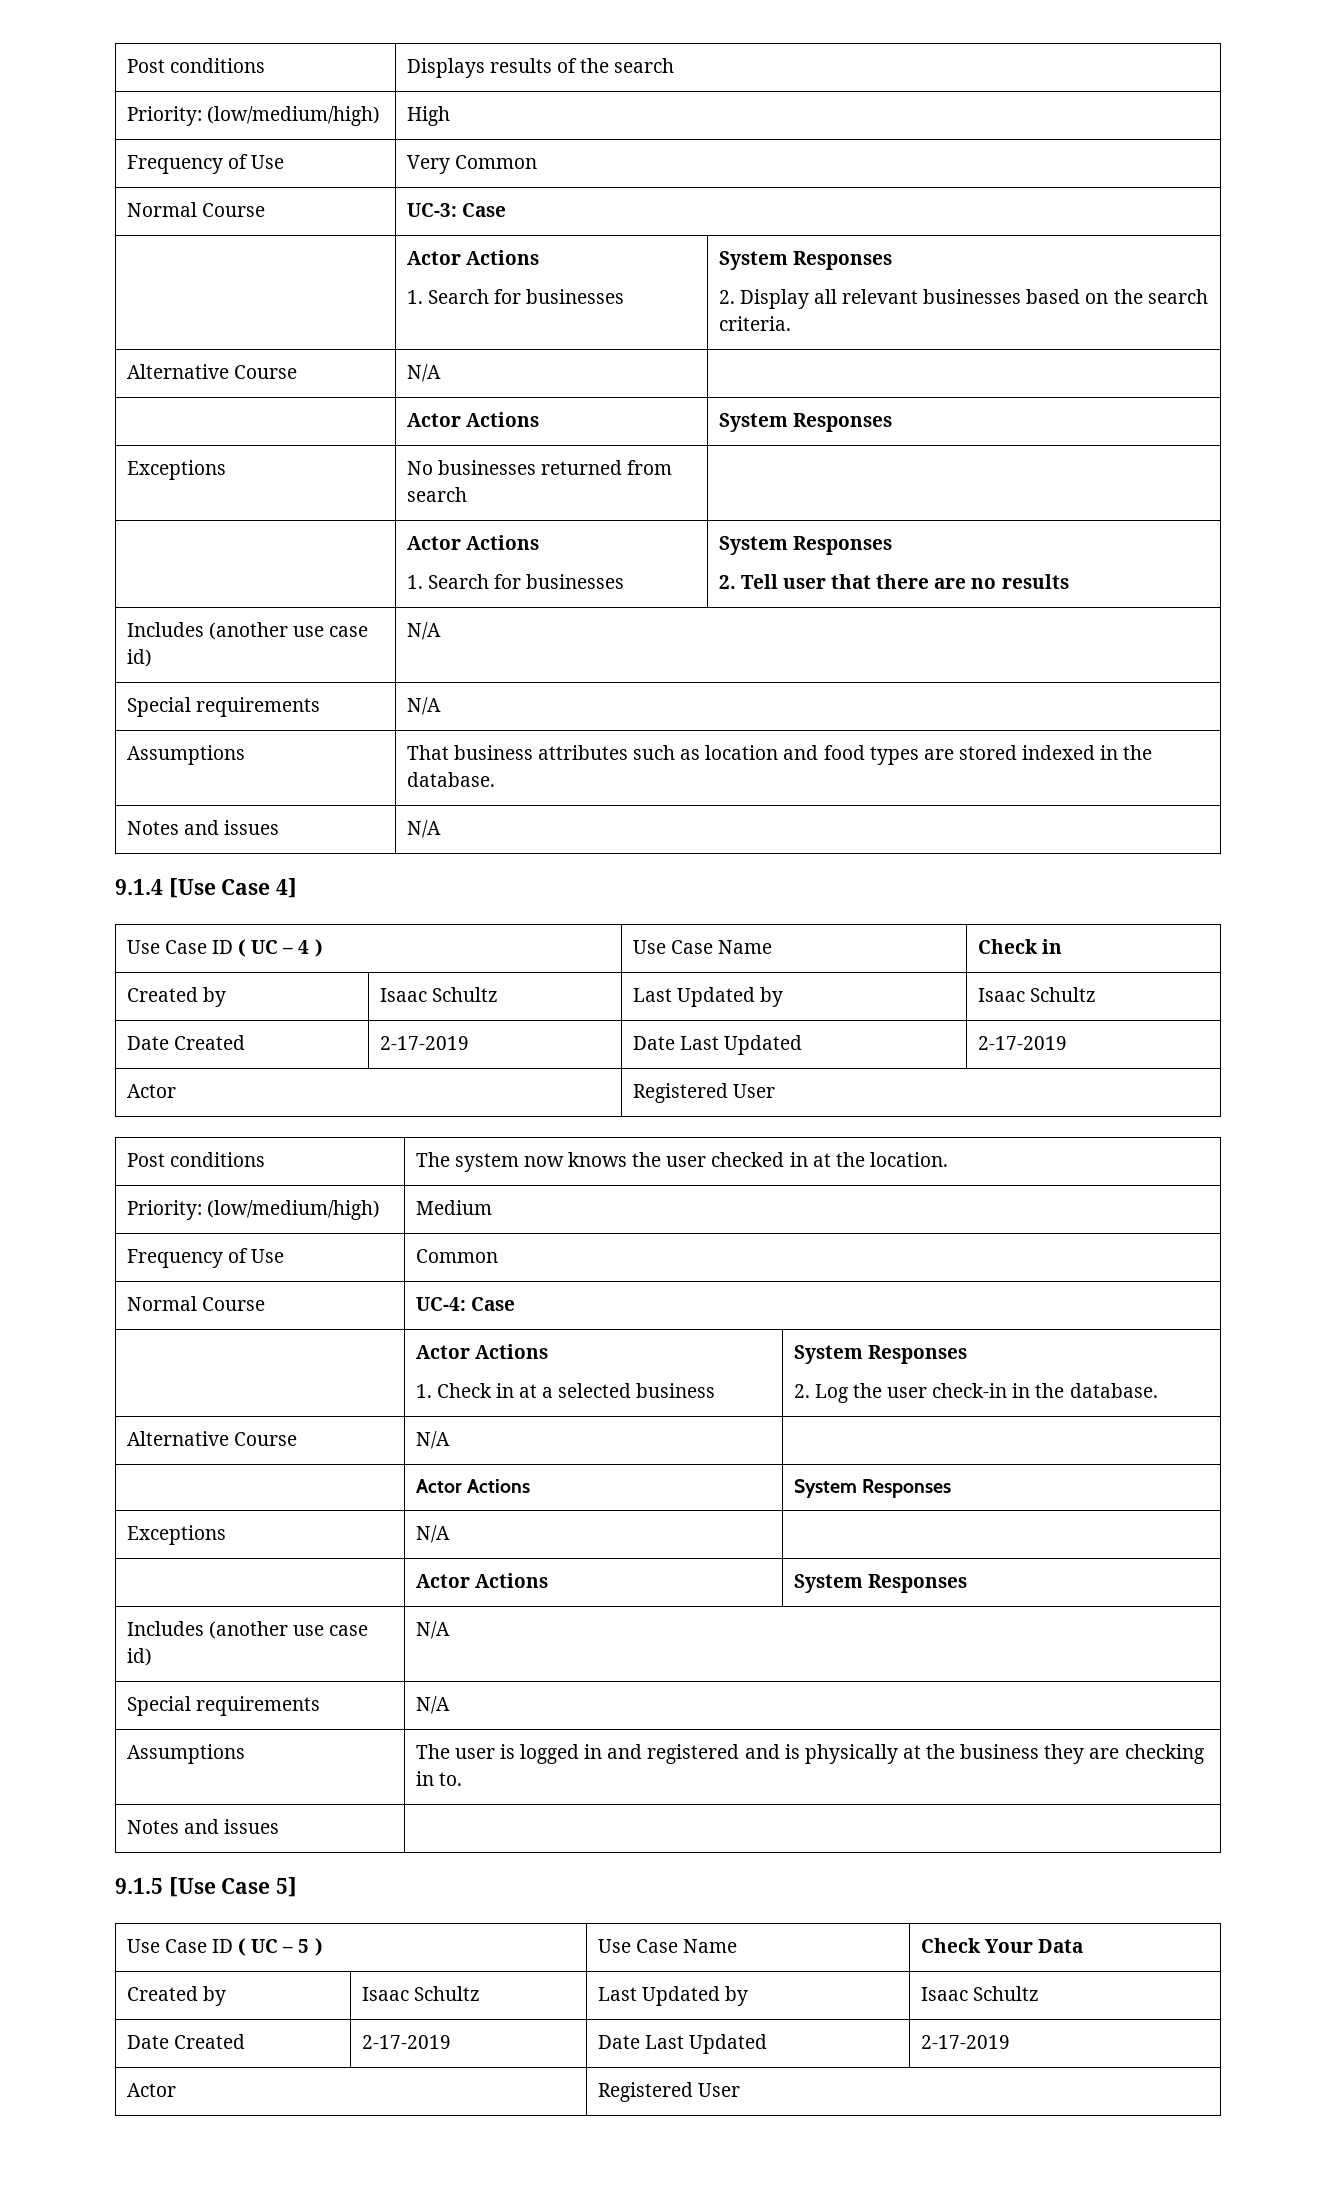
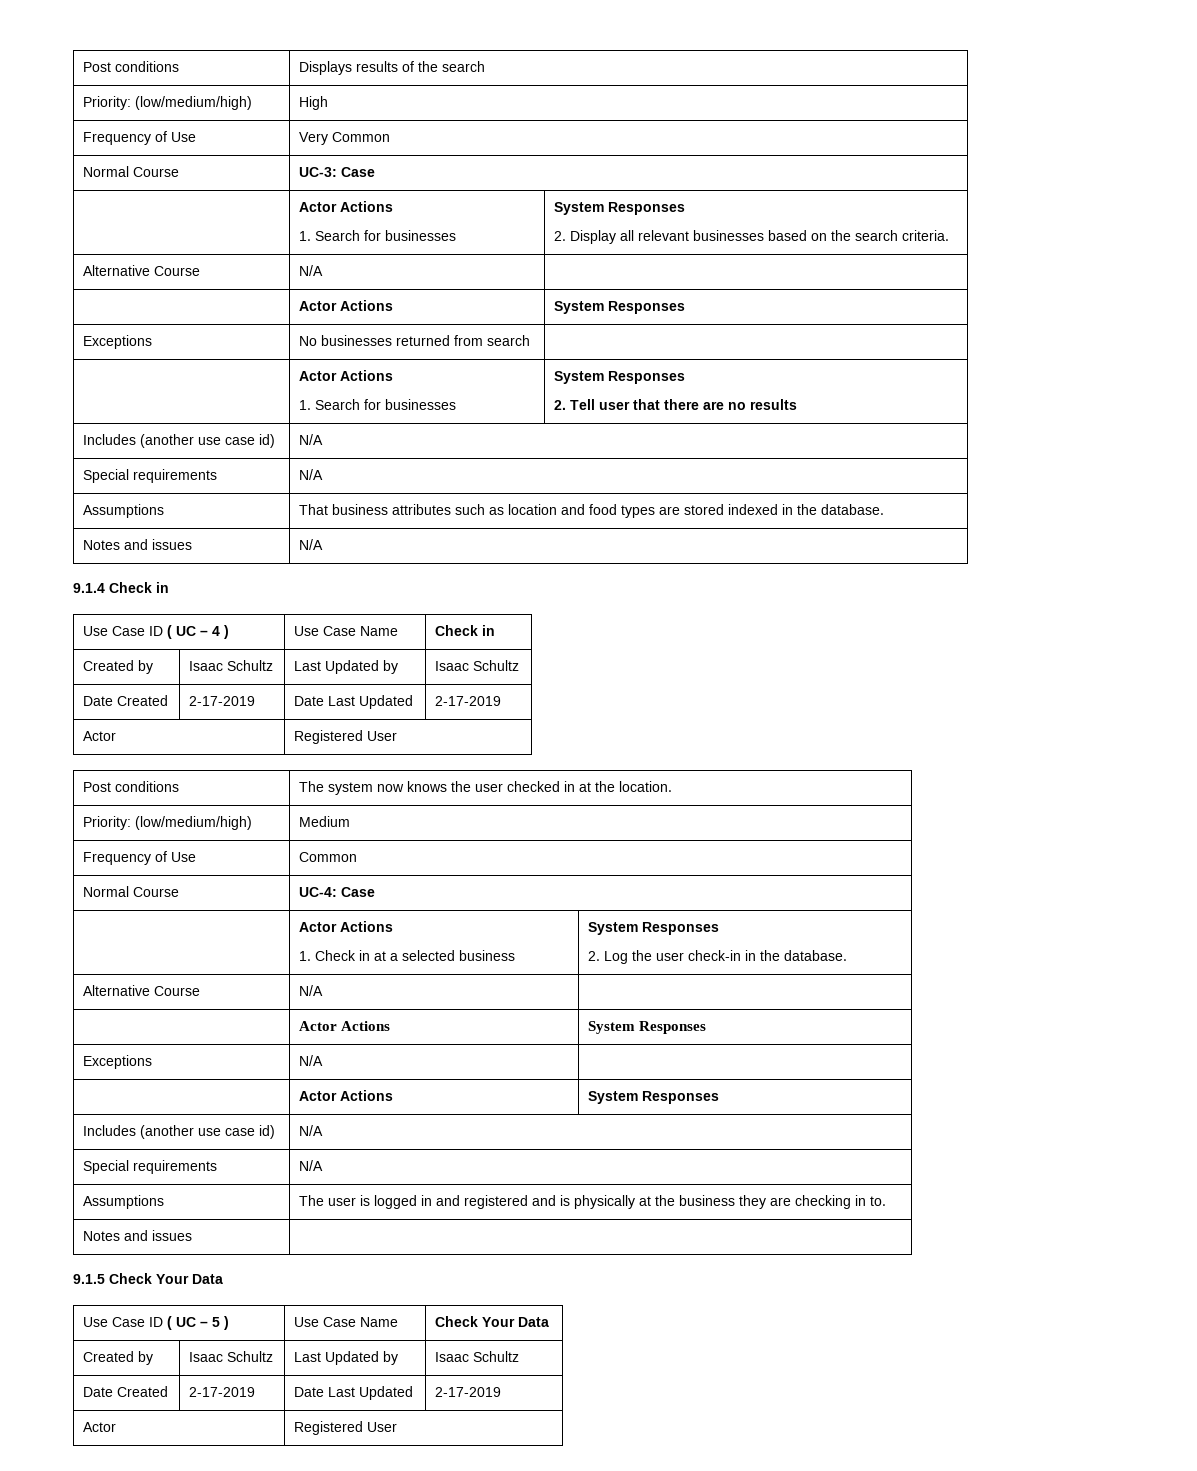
- 9.1.4 [Use Case 4]
+ 9.1.4 Check in
- 9.1.5 [Use Case 5]
+ 9.1.5 Check Your Data

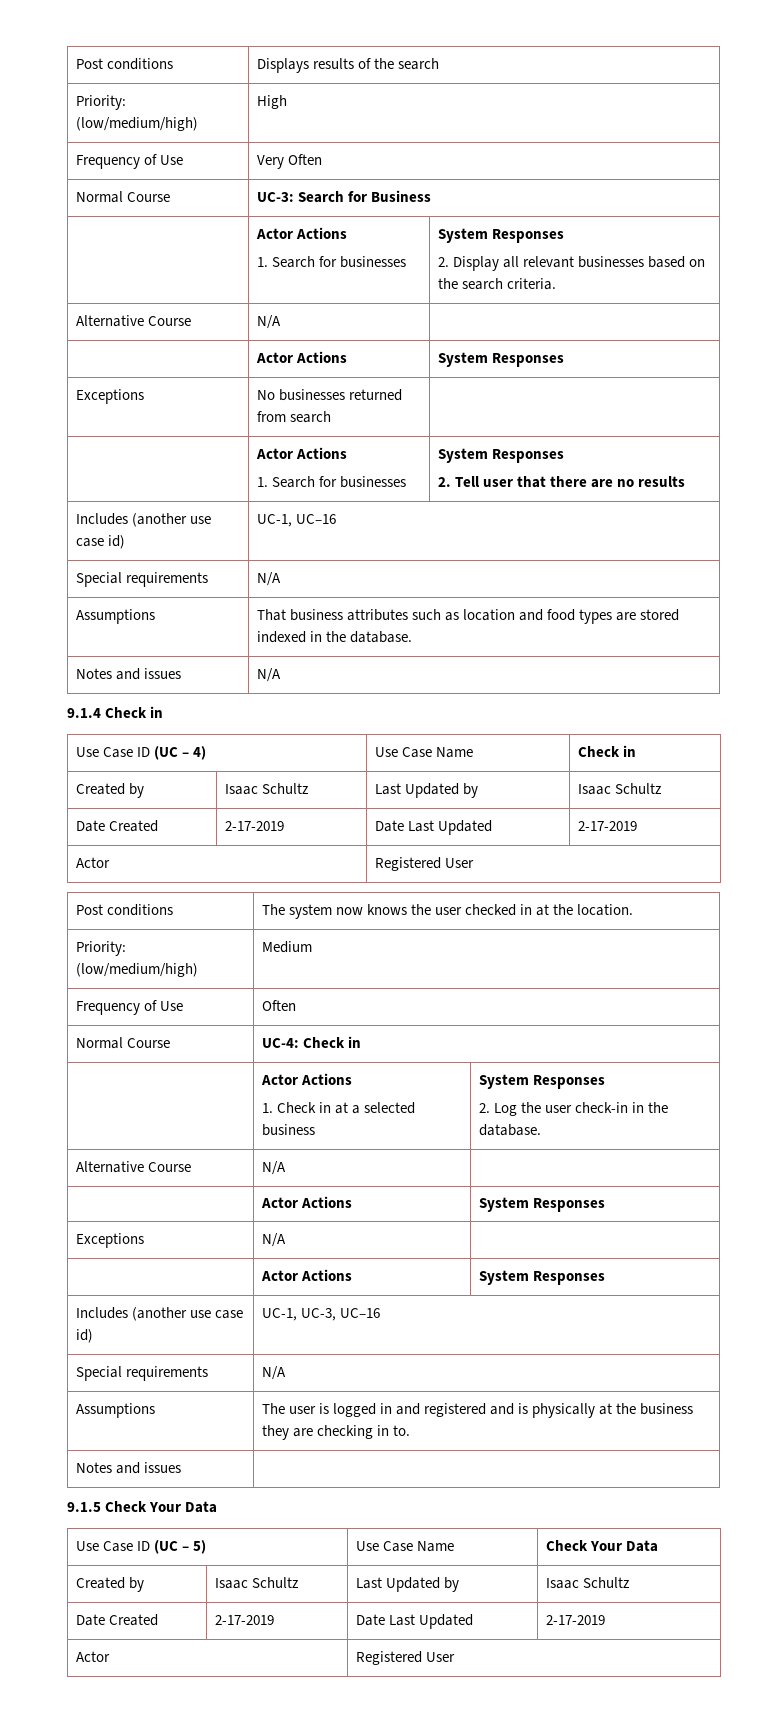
- Frequency of Use | Very Common
+ Frequency of Use | Very Often
- Normal Course | UC-3: Case
+ Normal Course | UC-3: Search for Business
  Exceptions | No businesses returned from search |
  | Actor Actions
  1. Search for businesses | System Responses
  2. Tell user that there are no results
- Includes (another use case id) | N/A
+ Includes (another use case id) | UC-1, UC–16
- Use Case ID ( UC – 4 ) | Use Case Name | Check in
+ Use Case ID (UC – 4) | Use Case Name | Check in
- Frequency of Use | Common
+ Frequency of Use | Often
- Normal Course | UC-4: Case
+ Normal Course | UC-4: Check in
  Exceptions | N/A |
  | Actor Actions | System Responses
- Includes (another use case id) | N/A
+ Includes (another use case id) | UC-1, UC-3, UC–16
- Use Case ID ( UC – 5 ) | Use Case Name | Check Your Data
+ Use Case ID (UC – 5) | Use Case Name | Check Your Data

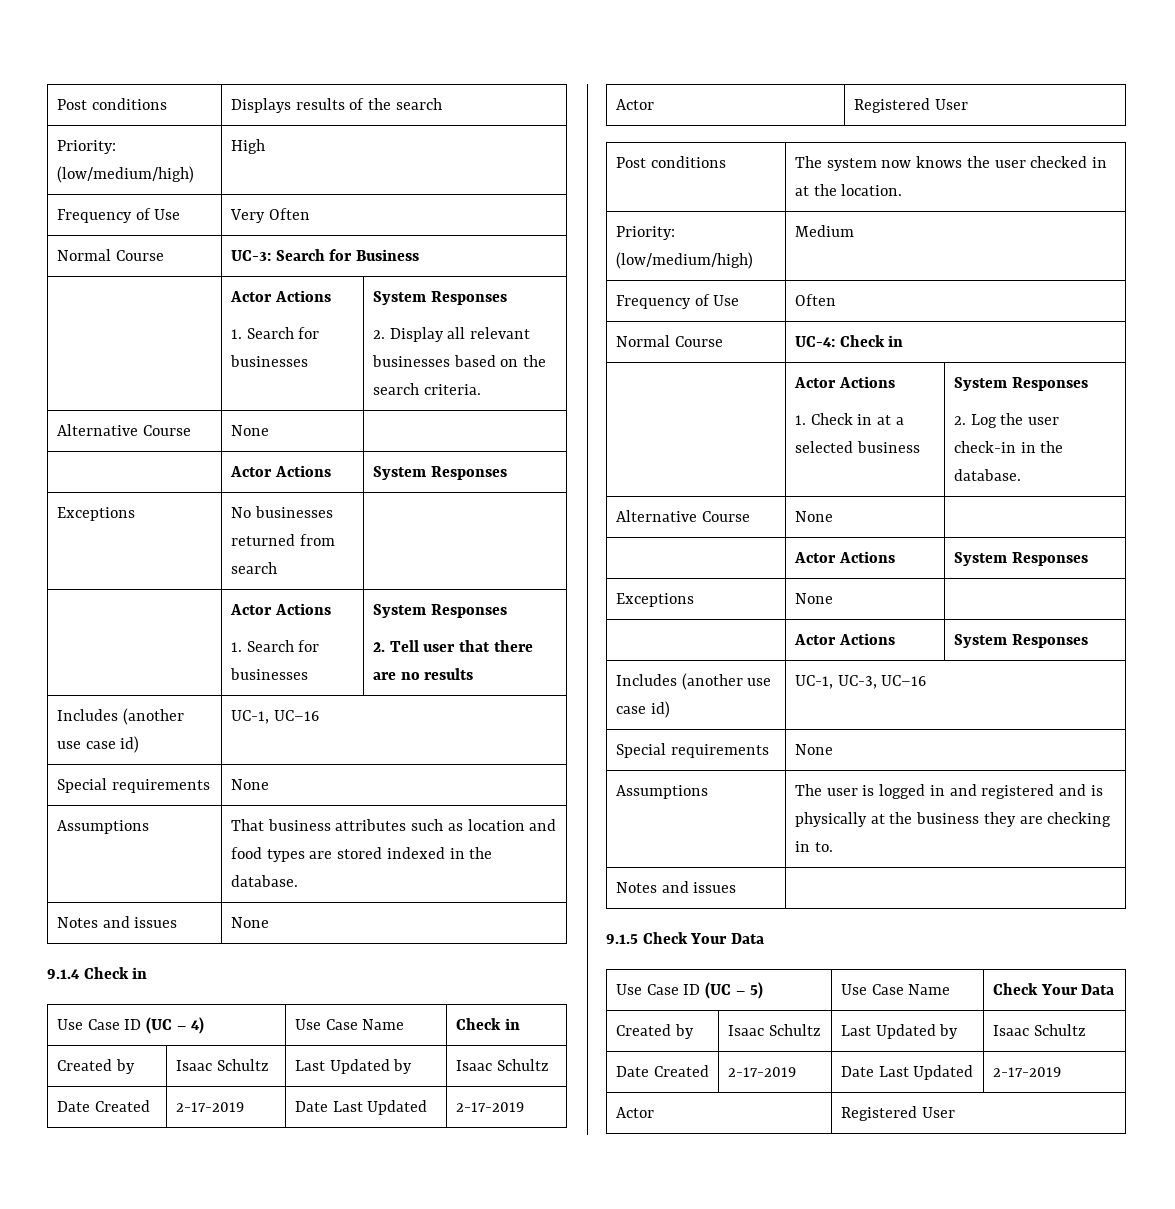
  Normal Course | UC-3: Search for Business
  | Actor Actions
  1. Search for businesses | System Responses
  2. Display all relevant businesses based on the search criteria.
- Alternative Course | N/A |
+ Alternative Course | None |
  Includes (another use case id) | UC-1, UC–16
- Special requirements | N/A
+ Special requirements | None
- Notes and issues | N/A
+ Notes and issues | None
  Normal Course | UC-4: Check in
  | Actor Actions
  1. Check in at a selected business | System Responses
  2. Log the user check-in in the database.
- Alternative Course | N/A |
+ Alternative Course | None |
  | Actor Actions | System Responses
- Exceptions | N/A |
+ Exceptions | None |
  Includes (another use case id) | UC-1, UC-3, UC–16
- Special requirements | N/A
+ Special requirements | None

